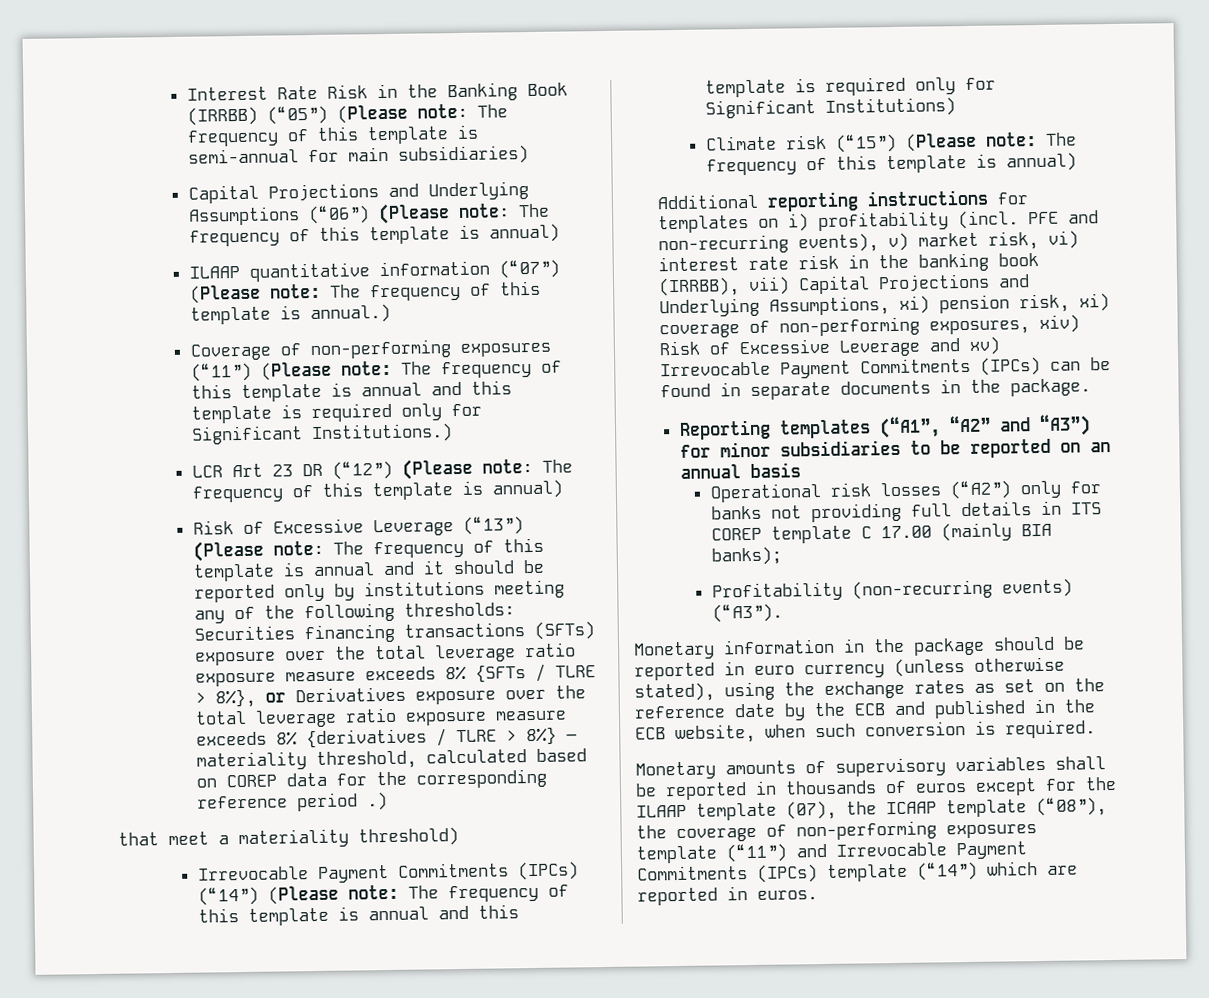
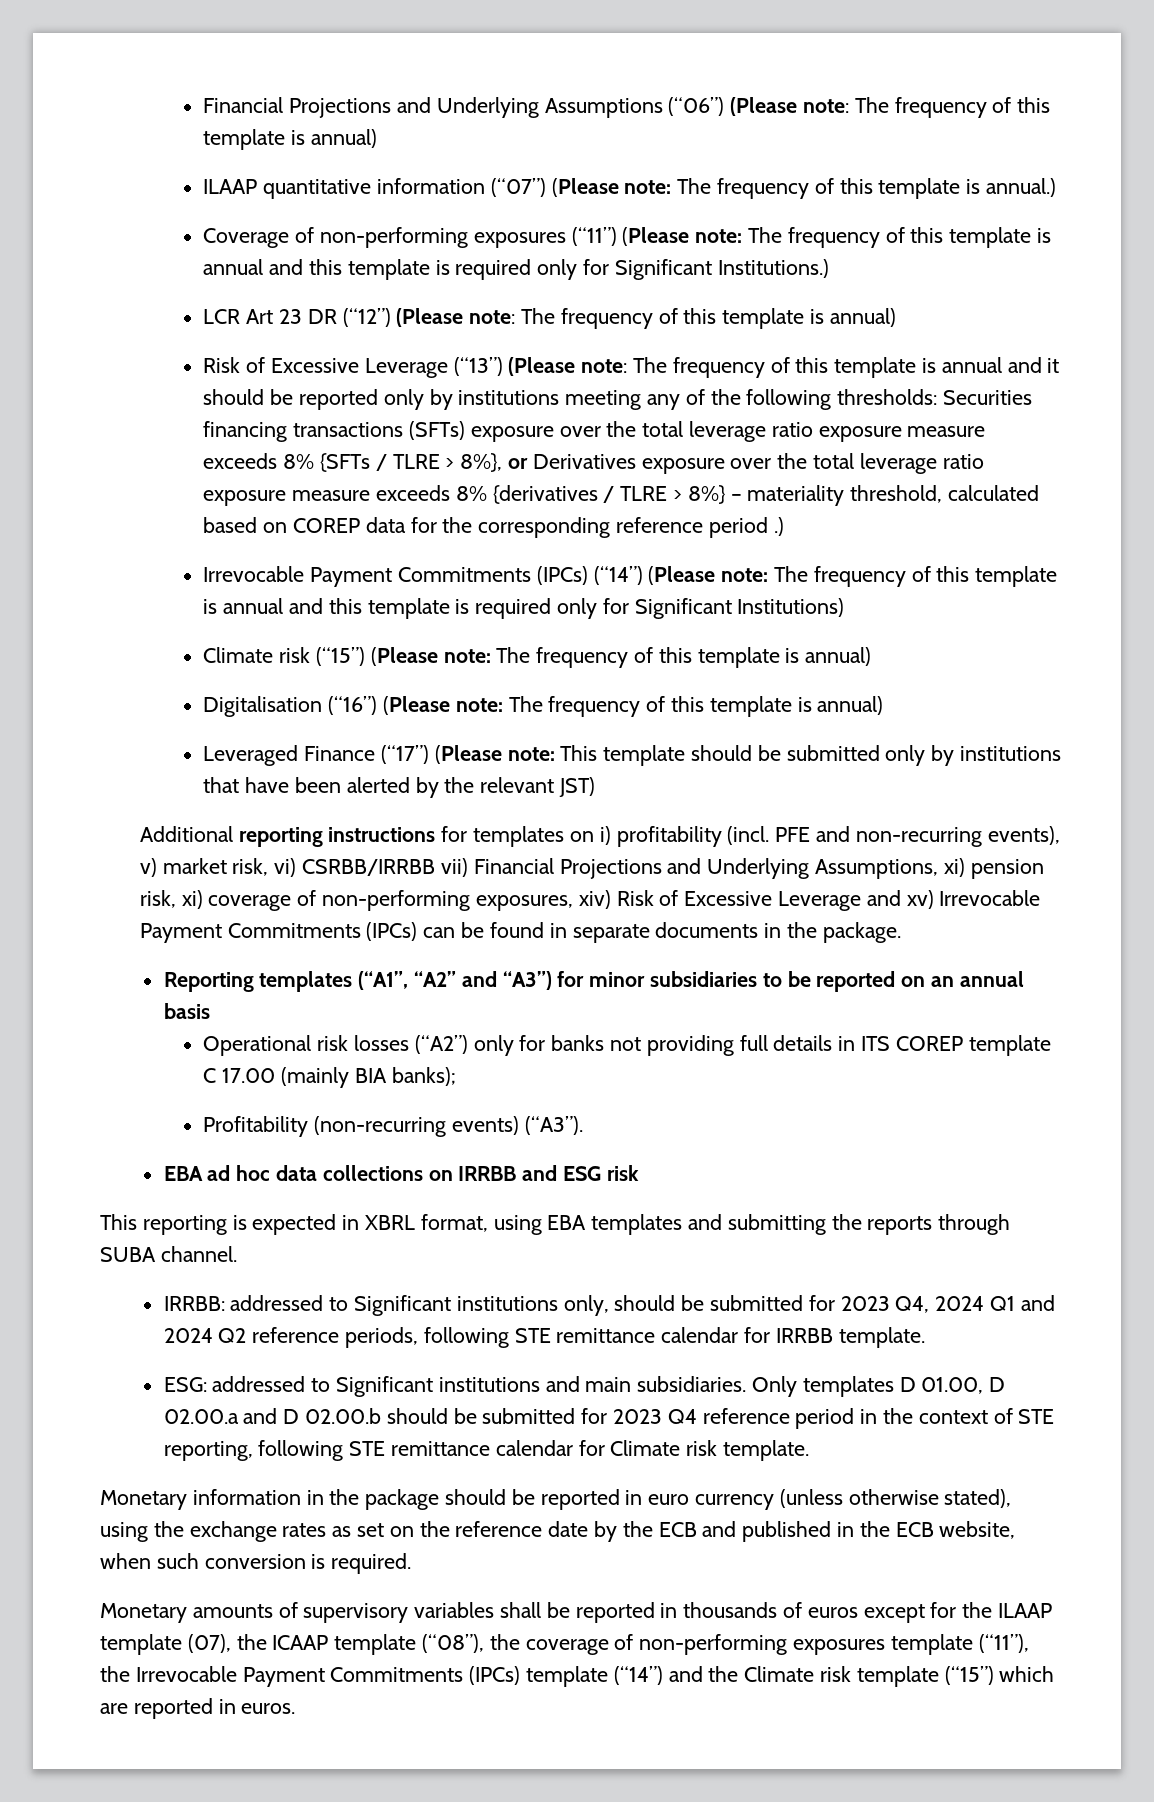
- Interest Rate Risk in the Banking Book (IRRBB) (“05”) (Please note: The frequency of this template is semi-annual for main subsidiaries)
- Capital Projections and Underlying Assumptions (“06”) (Please note: The frequency of this template is annual)
+ Financial Projections and Underlying Assumptions (“06”) (Please note: The frequency of this template is annual)
- that meet a materiality threshold)
+ Digitalisation (“16”) (Please note: The frequency of this template is annual)
+ Leveraged Finance (“17”) (Please note: This template should be submitted only by institutions that have been alerted by the relevant JST)
- Additional reporting instructions for templates on i) profitability (incl. PFE and non-recurring events), v) market risk, vi) interest rate risk in the banking book (IRRBB), vii) Capital Projections and Underlying Assumptions, xi) pension risk, xi) coverage of non-performing exposures, xiv) Risk of Excessive Leverage and xv) Irrevocable Payment Commitments (IPCs) can be found in separate documents in the package.
+ Additional reporting instructions for templates on i) profitability (incl. PFE and non-recurring events), v) market risk, vi) CSRBB/IRRBB vii) Financial Projections and Underlying Assumptions, xi) pension risk, xi) coverage of non-performing exposures, xiv) Risk of Excessive Leverage and xv) Irrevocable Payment Commitments (IPCs) can be found in separate documents in the package.
+ EBA ad hoc data collections on IRRBB and ESG risk
+ This reporting is expected in XBRL format, using EBA templates and submitting the reports through SUBA channel.
+ IRRBB: addressed to Significant institutions only, should be submitted for 2023 Q4, 2024 Q1 and 2024 Q2 reference periods, following STE remittance calendar for IRRBB template.
+ ESG: addressed to Significant institutions and main subsidiaries. Only templates D 01.00, D 02.00.a and D 02.00.b should be submitted for 2023 Q4 reference period in the context of STE reporting, following STE remittance calendar for Climate risk template.
- Monetary amounts of supervisory variables shall be reported in thousands of euros except for the ILAAP template (07), the ICAAP template (“08”), the coverage of non-performing exposures template (“11”) and Irrevocable Payment Commitments (IPCs) template (“14”) which are reported in euros.
+ Monetary amounts of supervisory variables shall be reported in thousands of euros except for the ILAAP template (07), the ICAAP template (“08”), the coverage of non-performing exposures template (“11”), the Irrevocable Payment Commitments (IPCs) template (“14”) and the Climate risk template (“15”) which are reported in euros.

